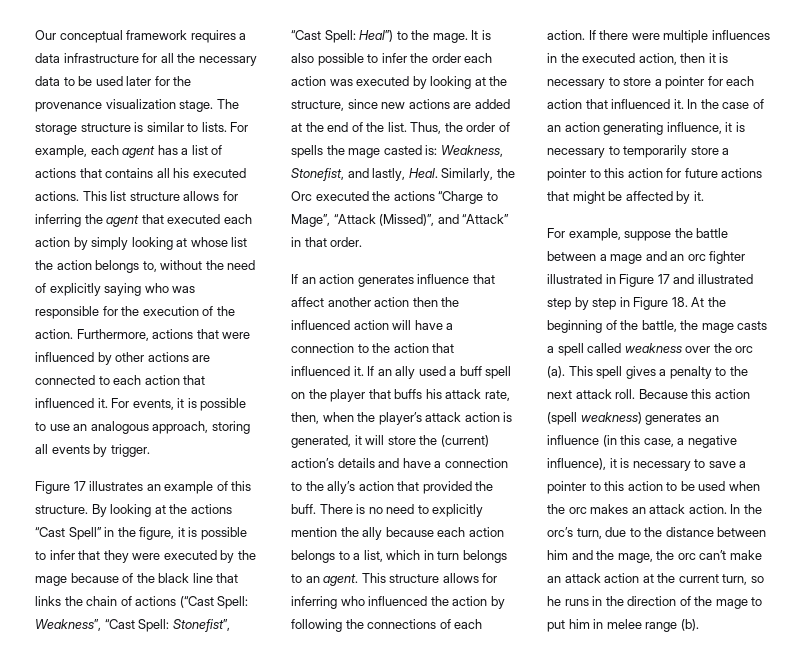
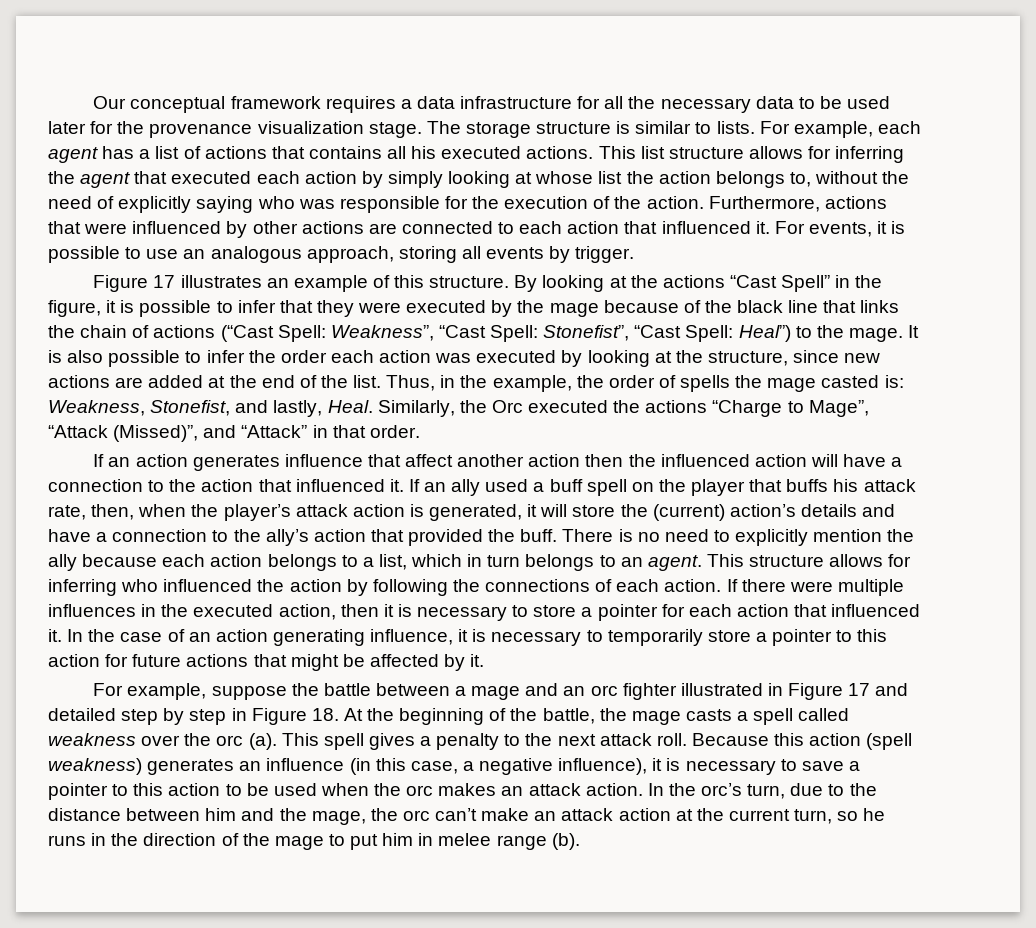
- Thus, the order of spells the mage casted is: Weakness, Stonefist, and lastly, Heal.
+ Thus, in the example, the order of spells the mage casted is: Weakness, Stonefist, and lastly, Heal.
- For example, suppose the battle between a mage and an orc fighter illustrated in Figure 17 and illustrated step by step in Figure 18. At the beginning of the battle, the mage casts a spell called weakness over the orc (a).
+ For example, suppose the battle between a mage and an orc fighter illustrated in Figure 17 and detailed step by step in Figure 18. At the beginning of the battle, the mage casts a spell called weakness over the orc (a).

